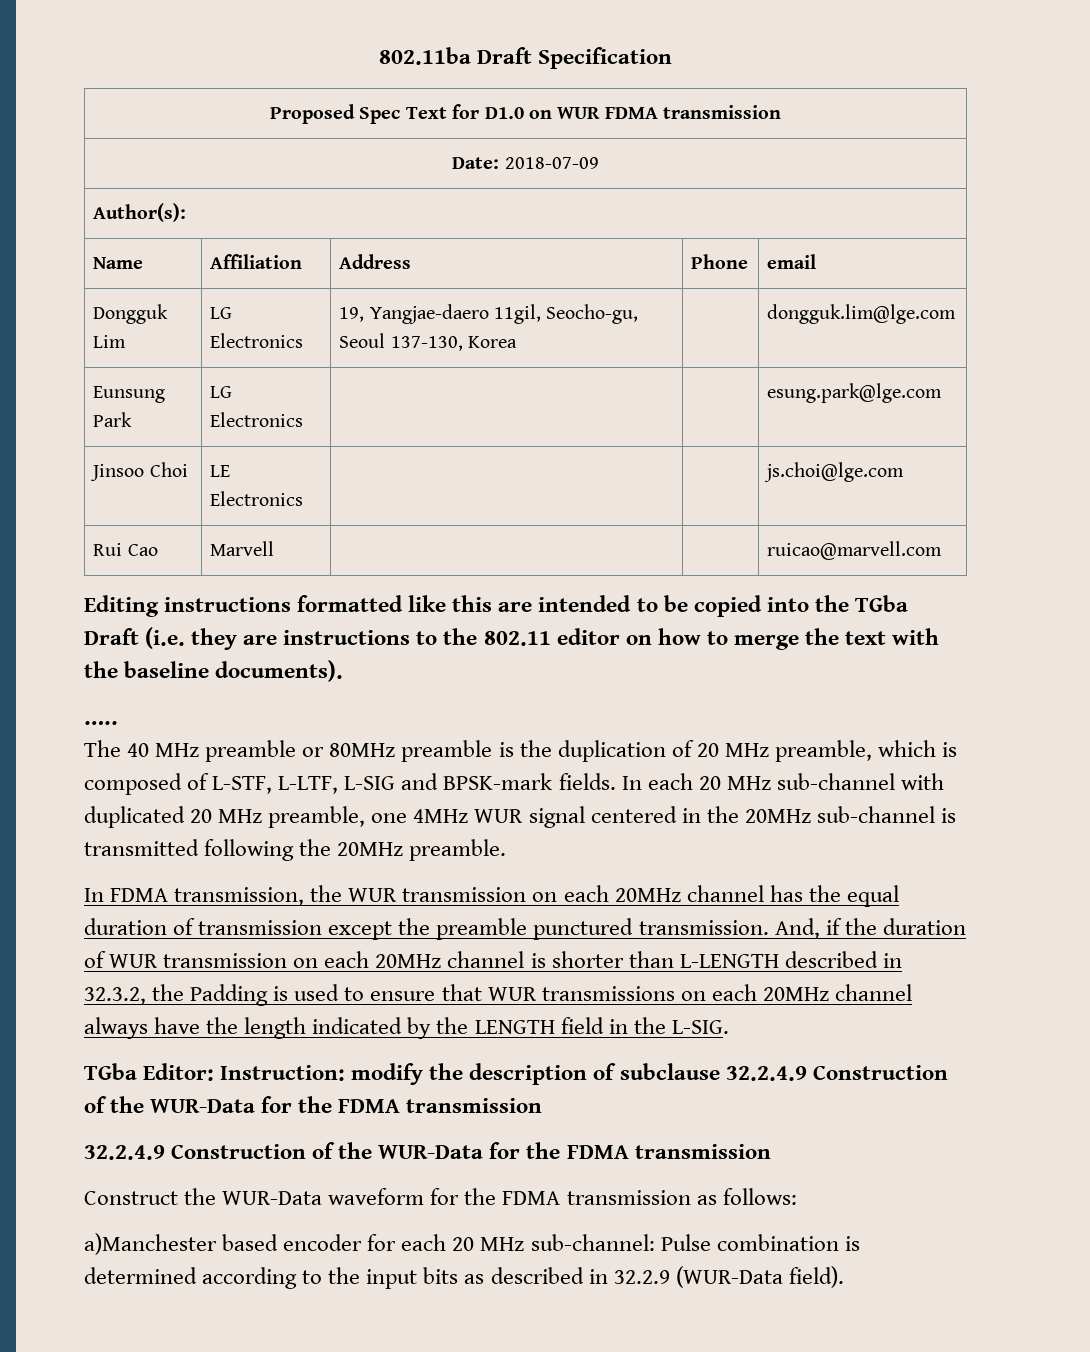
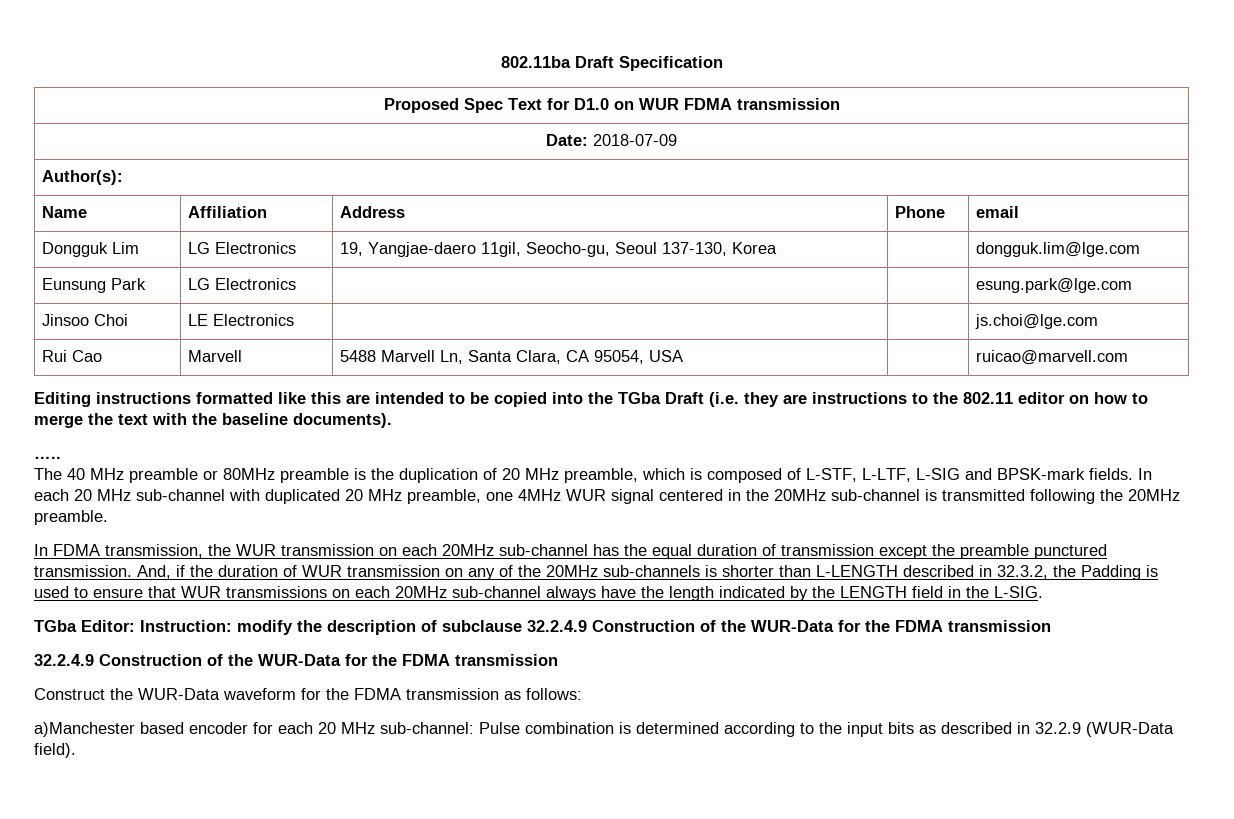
- Rui Cao | Marvell | | | ruicao@marvell.com
+ Rui Cao | Marvell | 5488 Marvell Ln, Santa Clara, CA 95054, USA | | ruicao@marvell.com
- In FDMA transmission, the WUR transmission on each 20MHz channel has the equal duration of transmission except the preamble punctured transmission.
+ In FDMA transmission, the WUR transmission on each 20MHz sub-channel has the equal duration of transmission except the preamble punctured transmission.
- And, if the duration of WUR transmission on each 20MHz channel is shorter than L-LENGTH described in 32.3.2, the Padding is used to ensure that WUR transmissions on each 20MHz channel always have the length indicated by the LENGTH field in the L-SIG.
+ And, if the duration of WUR transmission on any of the 20MHz sub-channels is shorter than L-LENGTH described in 32.3.2, the Padding is used to ensure that WUR transmissions on each 20MHz sub-channel always have the length indicated by the LENGTH field in the L-SIG.

